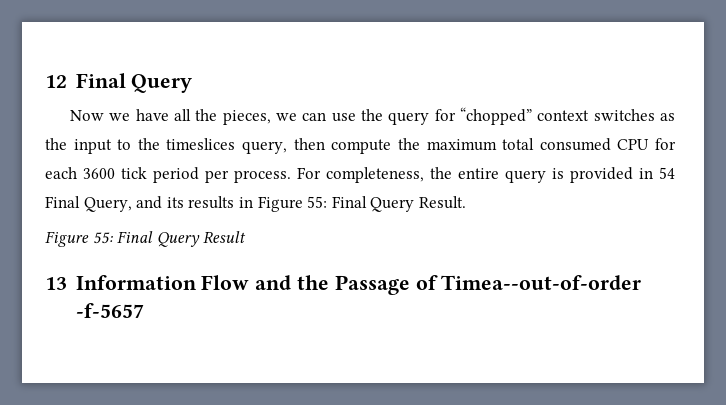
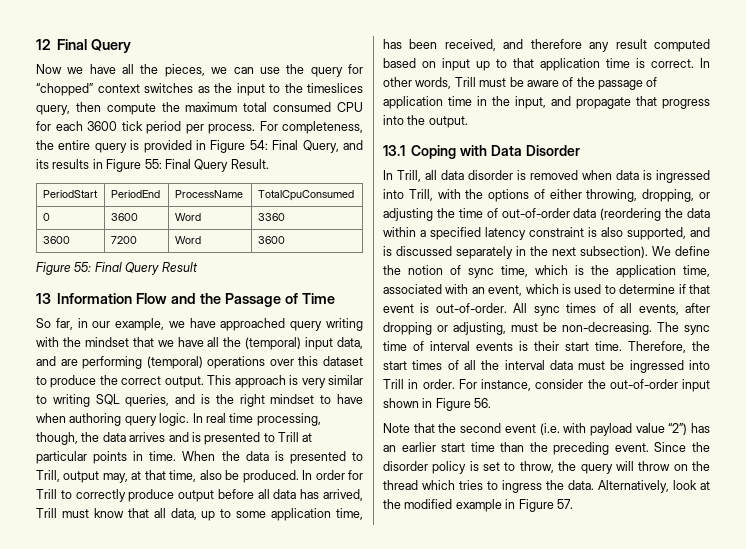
- For completeness, the entire query is provided in 54 Final Query, and its results in Figure 55: Final Query Result.
+ For completeness, the entire query is provided in Figure 54: Final Query, and its results in Figure 55: Final Query Result.
+ PeriodStart | PeriodEnd | ProcessName | TotalCpuConsumed
+ 0 | 3600 | Word | 3360
+ 3600 | 7200 | Word | 3600
- 13 Information Flow and the Passage of Timea--out-of-order -f-5657
+ 13 Information Flow and the Passage of Time
+ So far, in our example, we have approached query writing with the mindset that we have all the (temporal) input data, and are performing (temporal) operations over this dataset to produce the correct output. This approach is very similar to writing SQL queries, and is the right mindset to have when authoring query logic. In real time processing, though, the data arrives and is presented to Trill at particular points in time. When the data is presented to Trill, output may, at that time, also be produced. In order for Trill to correctly produce output before all data has arrived, Trill must know that all data, up to some application time, has been received, and therefore any result computed based on input up to that application time is correct. In other words, Trill must be aware of the passage of application time in the input, and propagate that progress into the output.
+ 13.1 Coping with Data Disorder
+ In Trill, all data disorder is removed when data is ingressed into Trill, with the options of either throwing, dropping, or adjusting the time of out-of-order data (reordering the data within a specified latency constraint is also supported, and is discussed separately in the next subsection). We define the notion of sync time, which is the application time, associated with an event, which is used to determine if that event is out-of-order. All sync times of all events, after dropping or adjusting, must be non-decreasing. The sync time of interval events is their start time. Therefore, the start times of all the interval data must be ingressed into Trill in order. For instance, consider the out-of-order input shown in Figure 56.
+ Note that the second event (i.e. with payload value “2”) has an earlier start time than the preceding event. Since the disorder policy is set to throw, the query will throw on the thread which tries to ingress the data. Alternatively, look at the modified example in Figure 57.

